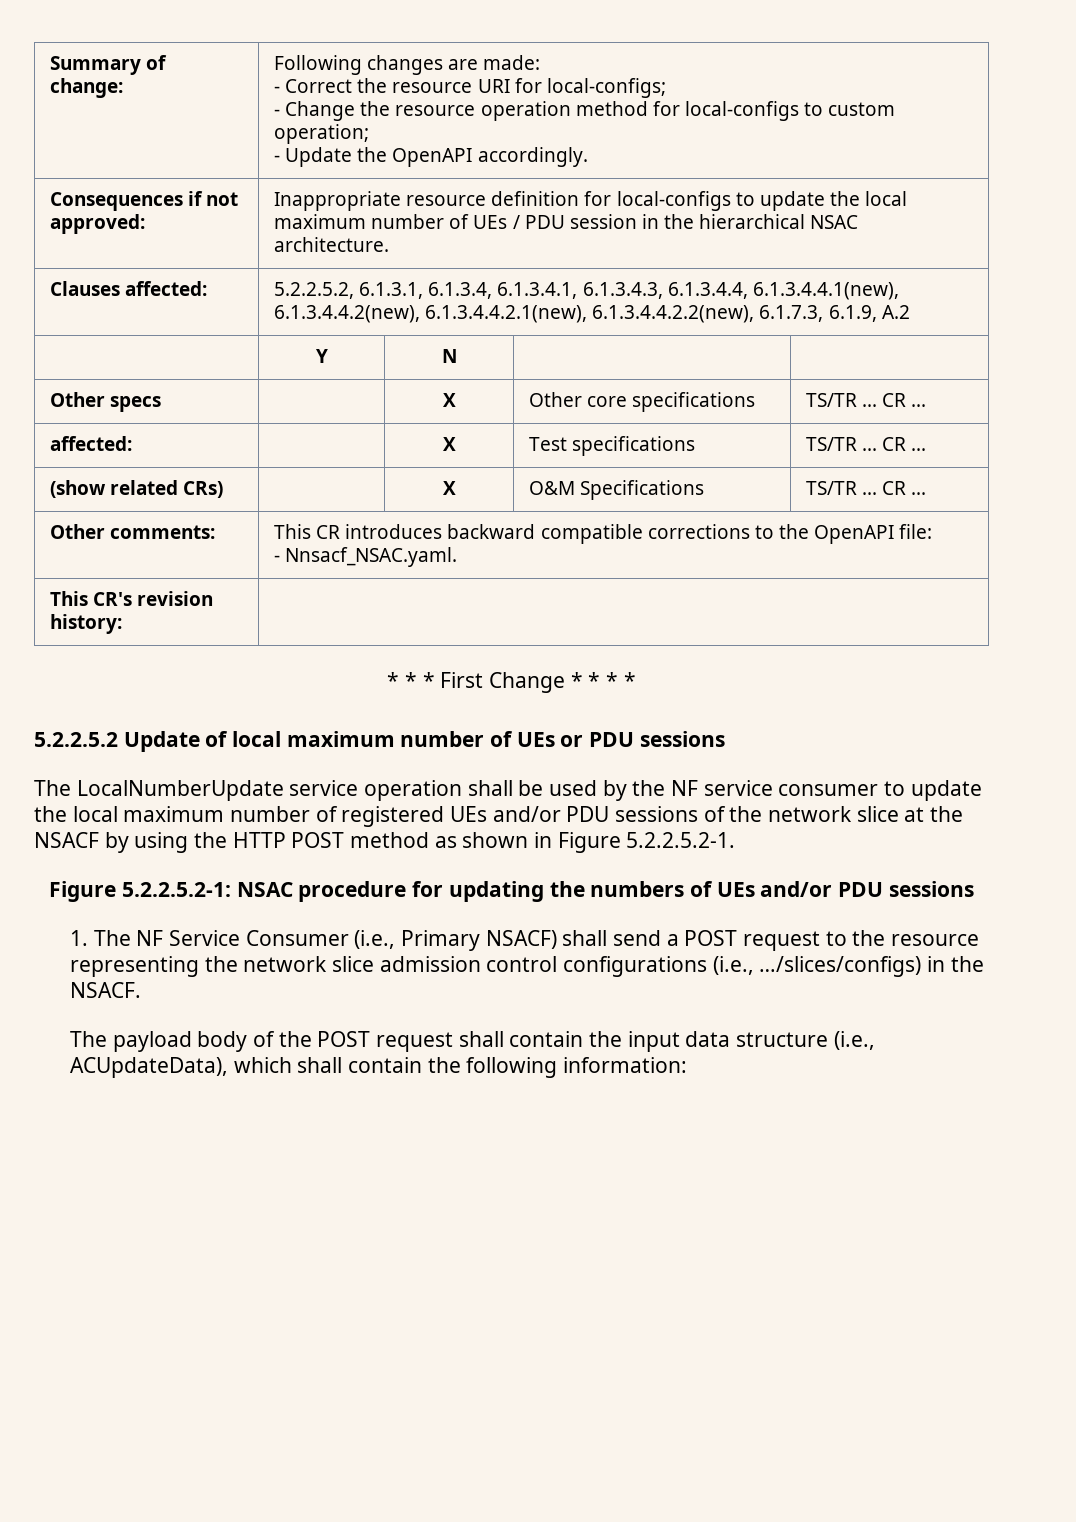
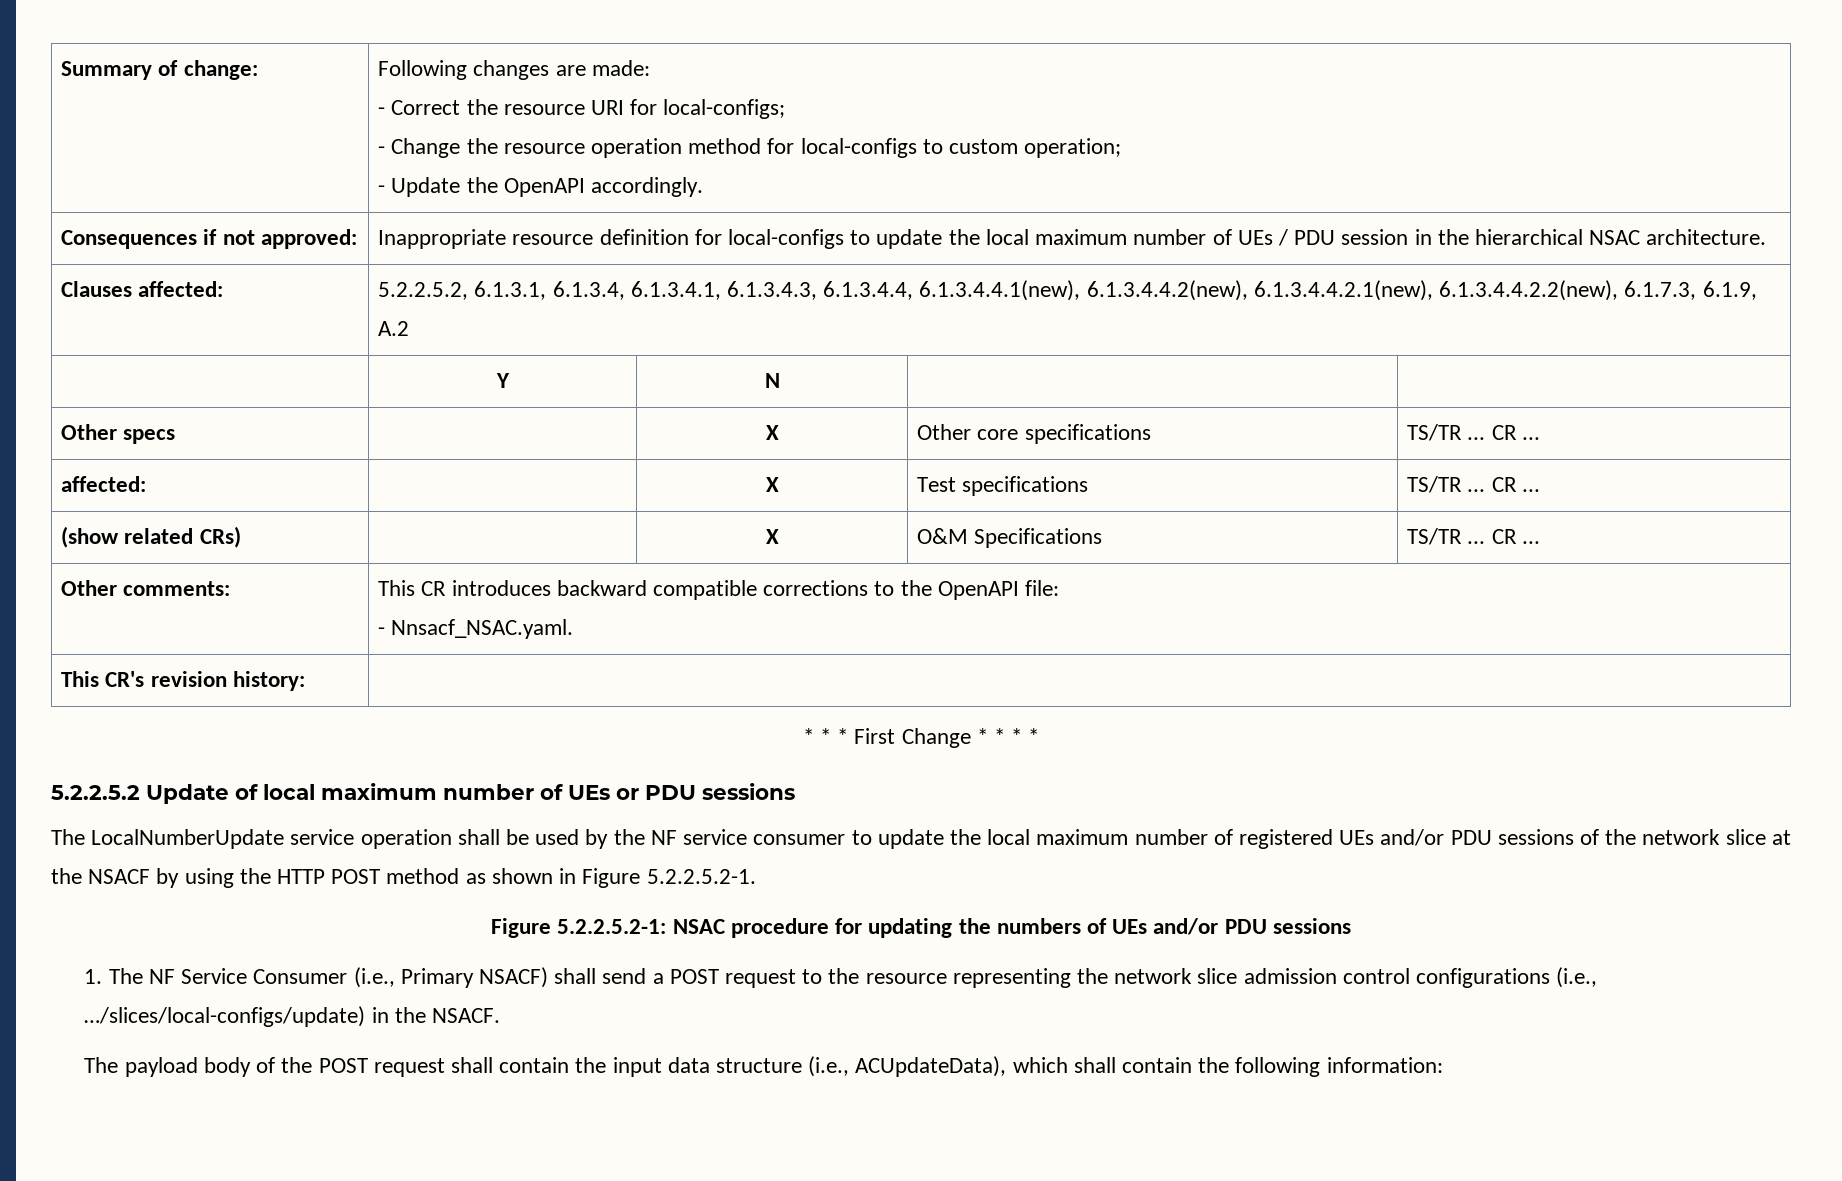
- 1. The NF Service Consumer (i.e., Primary NSACF) shall send a POST request to the resource representing the network slice admission control configurations (i.e., …/slices/configs) in the NSACF.
+ 1. The NF Service Consumer (i.e., Primary NSACF) shall send a POST request to the resource representing the network slice admission control configurations (i.e., …/slices/local-configs/update) in the NSACF.

